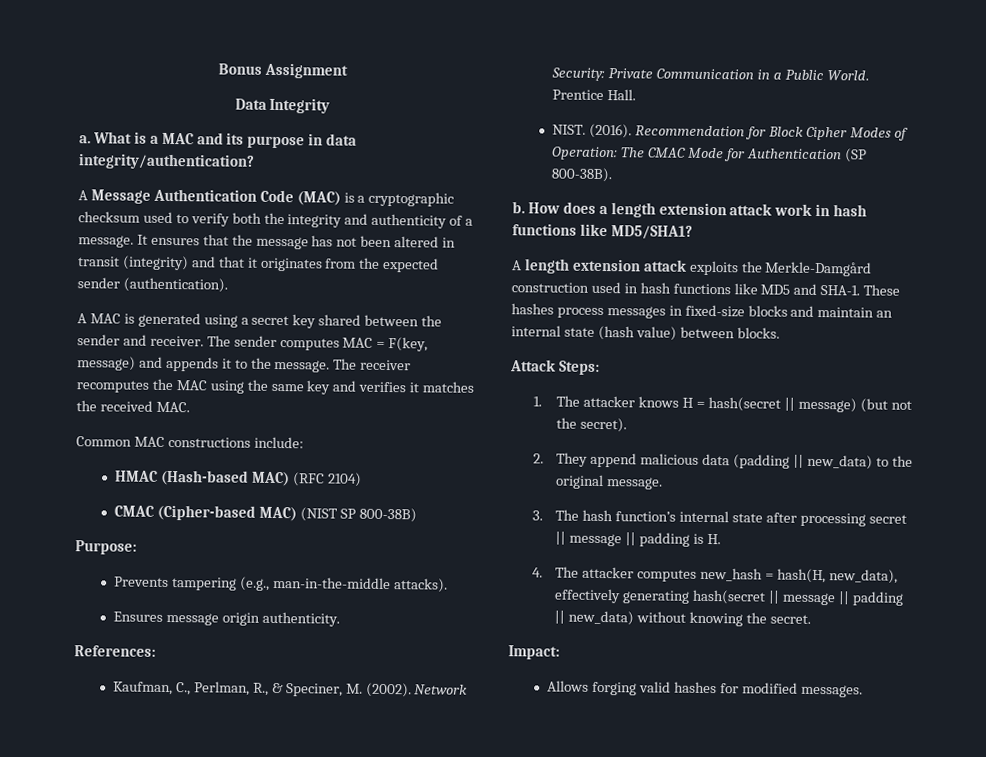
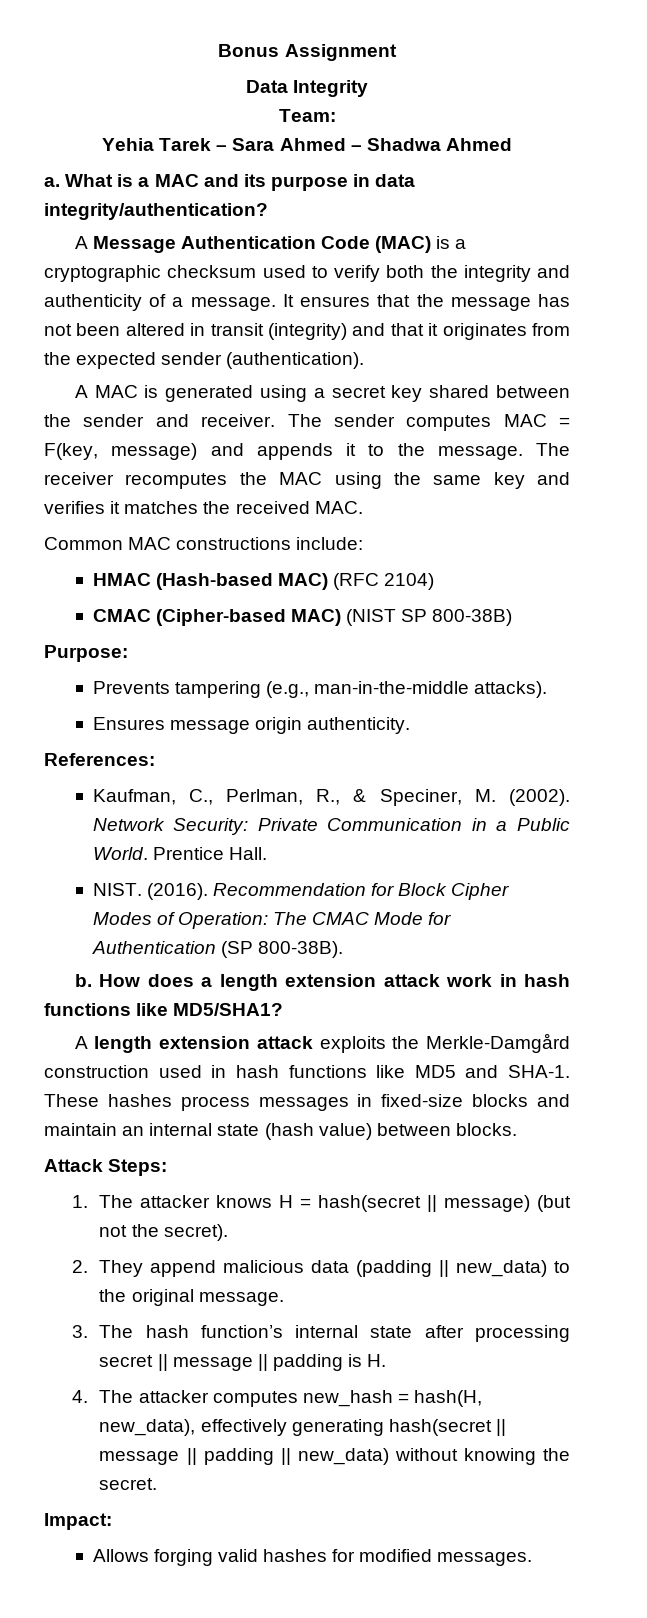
+ Team:
+ Yehia Tarek – Sara Ahmed – Shadwa Ahmed

